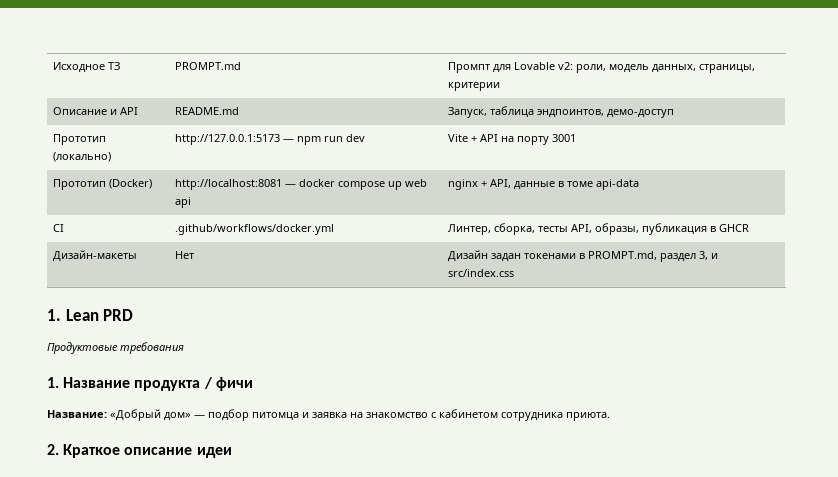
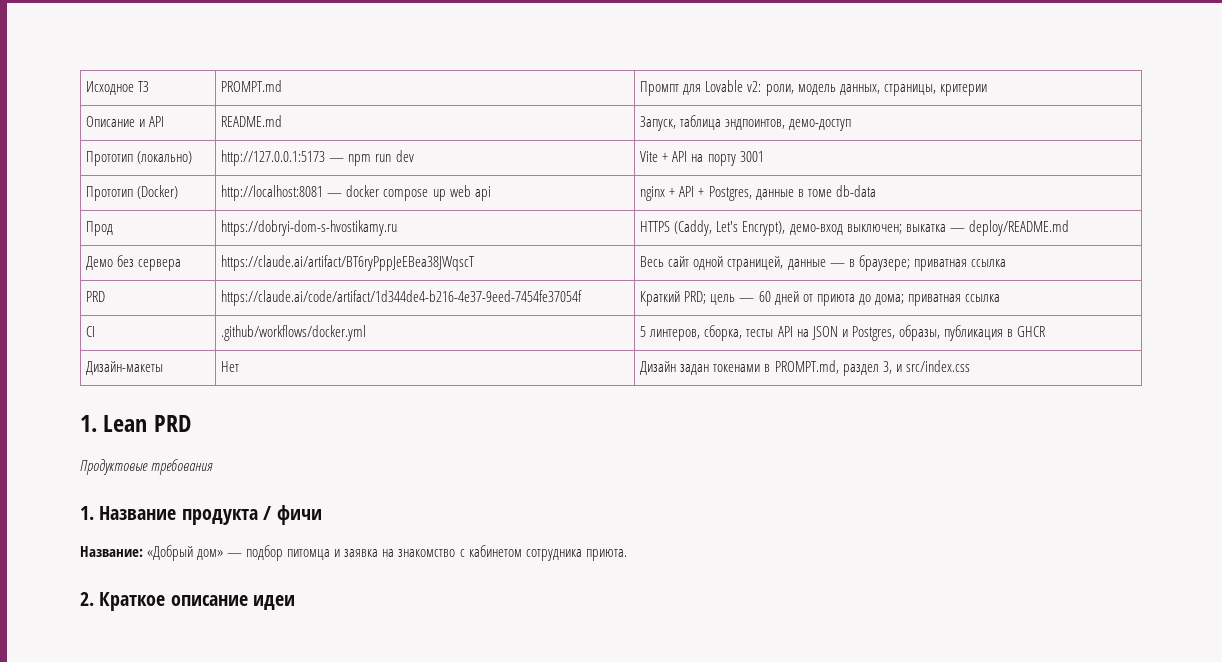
- Прототип (Docker) | http://localhost:8081 — docker compose up web api | nginx + API, данные в томе api-data
- CI | .github/workflows/docker.yml | Линтер, сборка, тесты API, образы, публикация в GHCR
+ Прототип (Docker) | http://localhost:8081 — docker compose up web api | nginx + API + Postgres, данные в томе db-data
+ Прод | https://dobryi-dom-s-hvostikamy.ru | HTTPS (Caddy, Let's Encrypt), демо-вход выключен; выкатка — deploy/README.md
+ Демо без сервера | https://claude.ai/artifact/BT6ryPppJeEBea38JWqscT | Весь сайт одной страницей, данные — в браузере; приватная ссылка
+ PRD | https://claude.ai/code/artifact/1d344de4-b216-4e37-9eed-7454fe37054f | Краткий PRD; цель — 60 дней от приюта до дома; приватная ссылка
+ CI | .github/workflows/docker.yml | 5 линтеров, сборка, тесты API на JSON и Postgres, образы, публикация в GHCR

